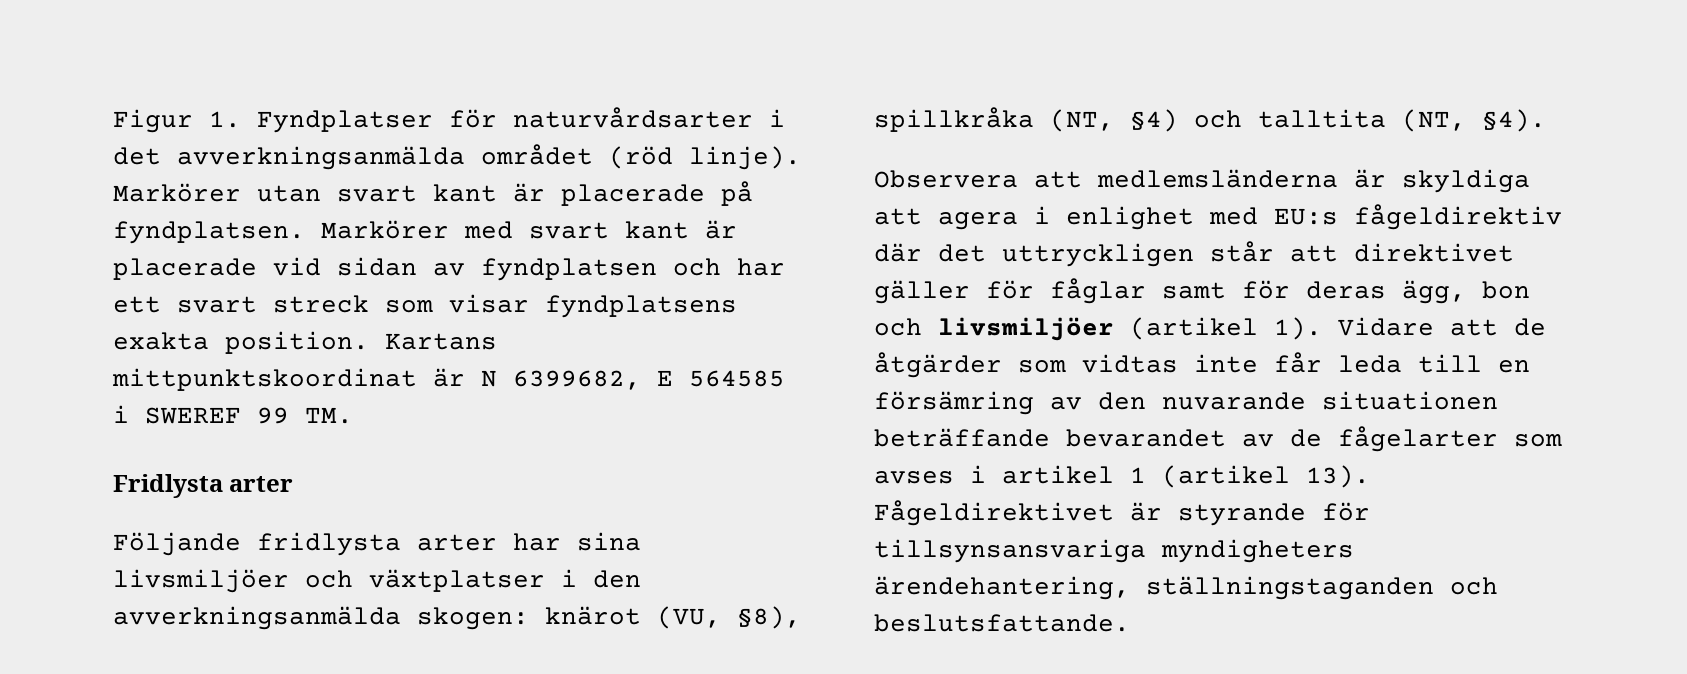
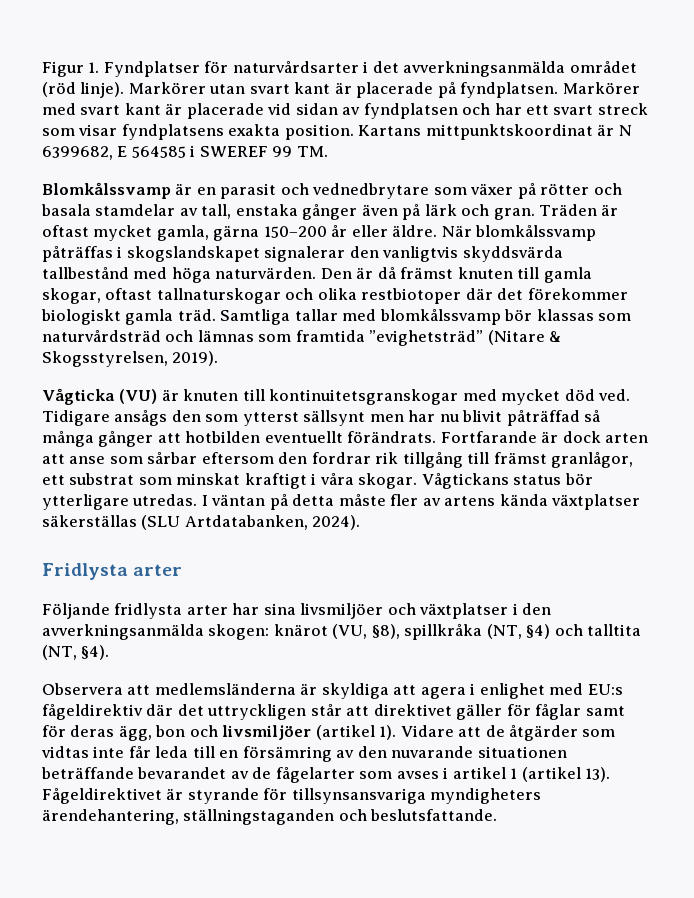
+ Blomkålssvamp är en parasit och vednedbrytare som växer på rötter och basala stamdelar av tall, enstaka gånger även på lärk och gran. Träden är oftast mycket gamla, gärna 150–200 år eller äldre. När blomkålssvamp påträffas i skogslandskapet signalerar den vanligtvis skyddsvärda tallbestånd med höga naturvärden. Den är då främst knuten till gamla skogar, oftast tallnaturskogar och olika restbiotoper där det förekommer biologiskt gamla träd. Samtliga tallar med blomkålssvamp bör klassas som naturvårdsträd och lämnas som framtida ”evighetsträd” (Nitare & Skogsstyrelsen, 2019).
+ Vågticka (VU) är knuten till kontinuitetsgranskogar med mycket död ved. Tidigare ansågs den som ytterst sällsynt men har nu blivit påträffad så många gånger att hotbilden eventuellt förändrats. Fortfarande är dock arten att anse som sårbar eftersom den fordrar rik tillgång till främst granlågor, ett substrat som minskat kraftigt i våra skogar. Vågtickans status bör ytterligare utredas. I väntan på detta måste fler av artens kända växtplatser säkerställas (SLU Artdatabanken, 2024).

